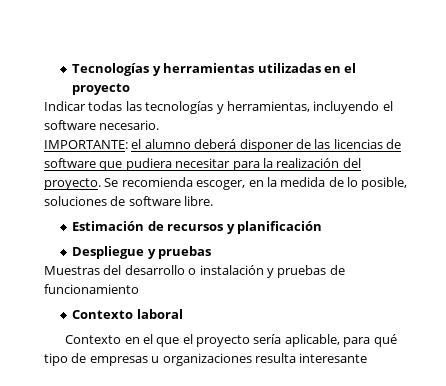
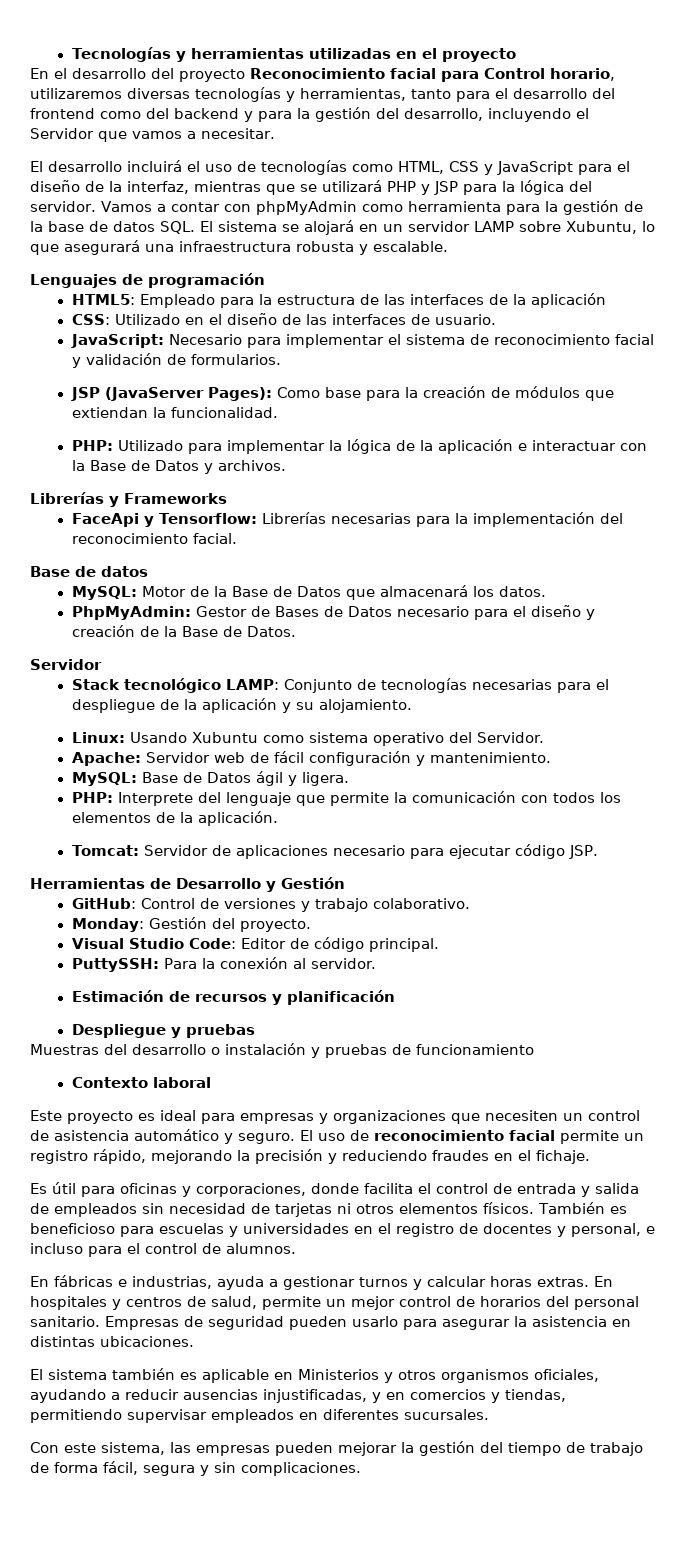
- Indicar todas las tecnologías y herramientas, incluyendo el software necesario.
- IMPORTANTE: el alumno deberá disponer de las licencias de software que pudiera necesitar para la realización del proyecto. Se recomienda escoger, en la medida de lo posible, soluciones de software libre.
+ En el desarrollo del proyecto Reconocimiento facial para Control horario, utilizaremos diversas tecnologías y herramientas, tanto para el desarrollo del frontend como del backend y para la gestión del desarrollo, incluyendo el Servidor que vamos a necesitar.
+ El desarrollo incluirá el uso de tecnologías como HTML, CSS y JavaScript para el diseño de la interfaz, mientras que se utilizará PHP y JSP para la lógica del servidor. Vamos a contar con phpMyAdmin como herramienta para la gestión de la base de datos SQL. El sistema se alojará en un servidor LAMP sobre Xubuntu, lo que asegurará una infraestructura robusta y escalable.
+ Lenguajes de programación
+ HTML5: Empleado para la estructura de las interfaces de la aplicación
+ CSS: Utilizado en el diseño de las interfaces de usuario.
+ JavaScript: Necesario para implementar el sistema de reconocimiento facial y validación de formularios.
+ JSP (JavaServer Pages): Como base para la creación de módulos que extiendan la funcionalidad.
+ PHP: Utilizado para implementar la lógica de la aplicación e interactuar con la Base de Datos y archivos.
+ Librerías y Frameworks
+ FaceApi y Tensorflow: Librerías necesarias para la implementación del reconocimiento facial.
+ Base de datos
+ MySQL: Motor de la Base de Datos que almacenará los datos.
+ PhpMyAdmin: Gestor de Bases de Datos necesario para el diseño y creación de la Base de Datos.
+ Servidor
+ Stack tecnológico LAMP: Conjunto de tecnologías necesarias para el despliegue de la aplicación y su alojamiento.
+ Linux: Usando Xubuntu como sistema operativo del Servidor.
+ Apache: Servidor web de fácil configuración y mantenimiento.
+ MySQL: Base de Datos ágil y ligera.
+ PHP: Interprete del lenguaje que permite la comunicación con todos los elementos de la aplicación.
+ Tomcat: Servidor de aplicaciones necesario para ejecutar código JSP.
+ Herramientas de Desarrollo y Gestión
+ GitHub: Control de versiones y trabajo colaborativo.
+ Monday: Gestión del proyecto.
+ Visual Studio Code: Editor de código principal.
+ PuttySSH: Para la conexión al servidor.
- Contexto en el que el proyecto sería aplicable, para qué tipo de empresas u organizaciones resulta interesante
+ Este proyecto es ideal para empresas y organizaciones que necesiten un control de asistencia automático y seguro. El uso de reconocimiento facial permite un registro rápido, mejorando la precisión y reduciendo fraudes en el fichaje.
+ Es útil para oficinas y corporaciones, donde facilita el control de entrada y salida de empleados sin necesidad de tarjetas ni otros elementos físicos. También es beneficioso para escuelas y universidades en el registro de docentes y personal, e incluso para el control de alumnos.
+ En fábricas e industrias, ayuda a gestionar turnos y calcular horas extras. En hospitales y centros de salud, permite un mejor control de horarios del personal sanitario. Empresas de seguridad pueden usarlo para asegurar la asistencia en distintas ubicaciones.
+ El sistema también es aplicable en Ministerios y otros organismos oficiales, ayudando a reducir ausencias injustificadas, y en comercios y tiendas, permitiendo supervisar empleados en diferentes sucursales.
+ Con este sistema, las empresas pueden mejorar la gestión del tiempo de trabajo de forma fácil, segura y sin complicaciones.

